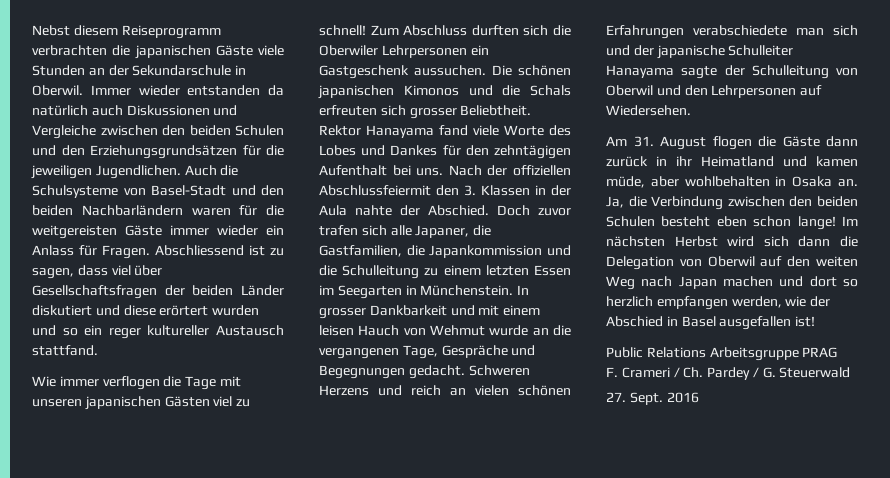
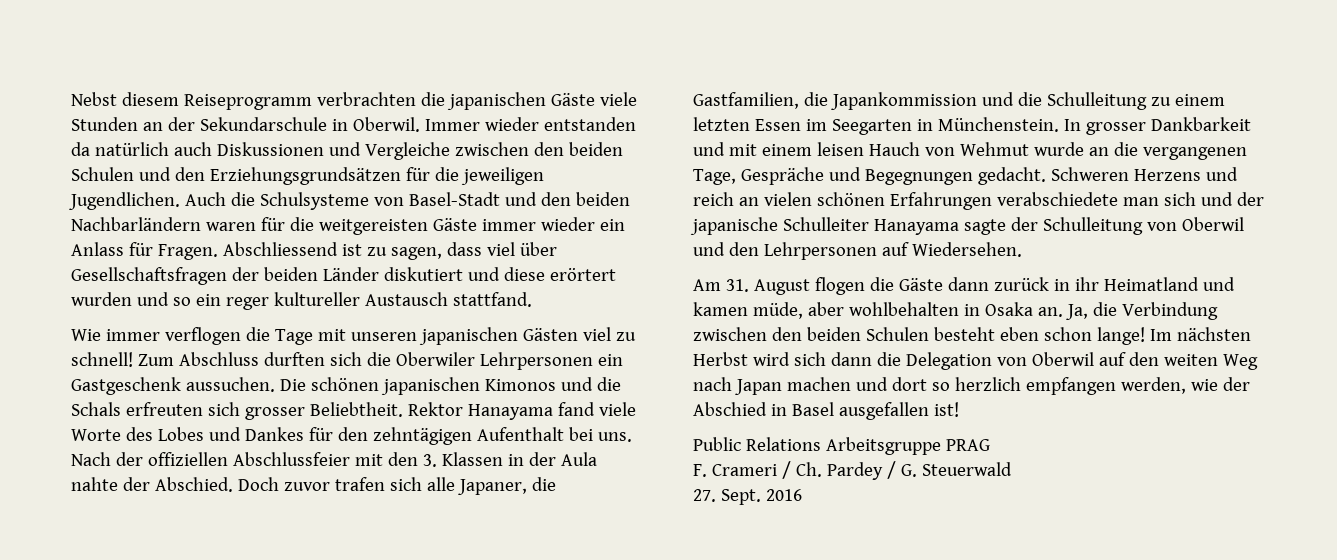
- Nach der offiziellen Abschlussfeiermit den 3. Klassen in der Aula nahte der Abschied.
+ Nach der offiziellen Abschlussfeier mit den 3. Klassen in der Aula nahte der Abschied.

